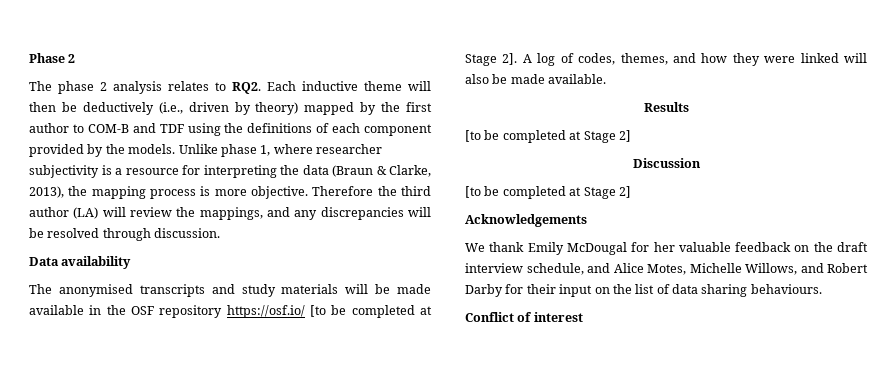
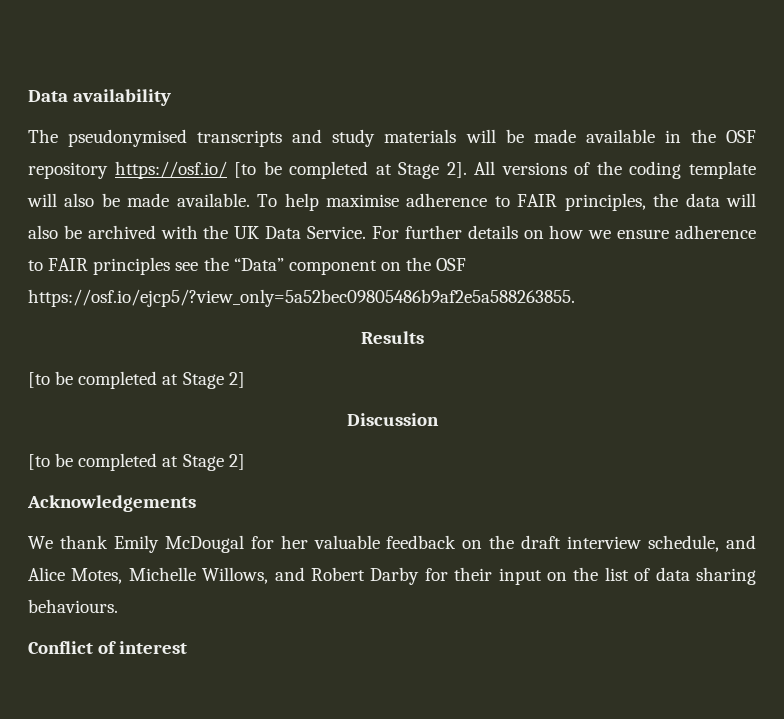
- Phase 2
- The phase 2 analysis relates to RQ2. Each inductive theme will then be deductively (i.e., driven by theory) mapped by the first author to COM-B and TDF using the definitions of each component provided by the models. Unlike phase 1, where researcher subjectivity is a resource for interpreting the data (Braun & Clarke, 2013), the mapping process is more objective. Therefore the third author (LA) will review the mappings, and any discrepancies will be resolved through discussion.
- The anonymised transcripts and study materials will be made available in the OSF repository https://osf.io/ [to be completed at Stage 2].
+ The pseudonymised transcripts and study materials will be made available in the OSF repository https://osf.io/ [to be completed at Stage 2].
- A log of codes, themes, and how they were linked will also be made available.
+ All versions of the coding template will also be made available. To help maximise adherence to FAIR principles, the data will also be archived with the UK Data Service. For further details on how we ensure adherence to FAIR principles see the “Data” component on the OSF https://osf.io/ejcp5/?view_only=5a52bec09805486b9af2e5a588263855.

